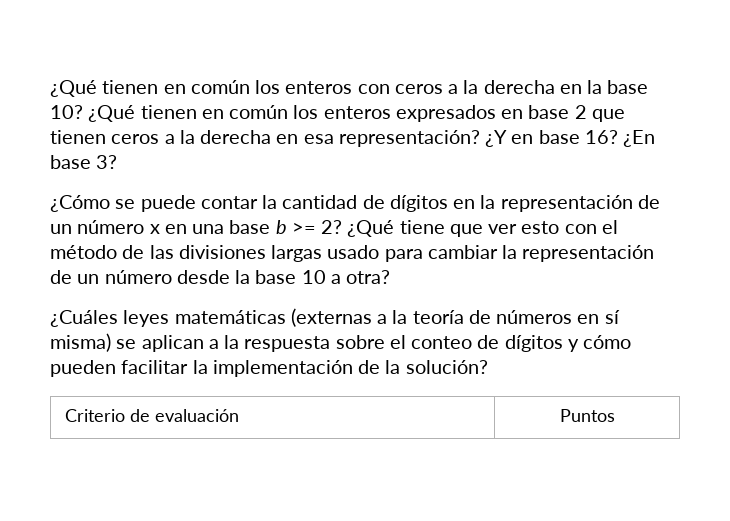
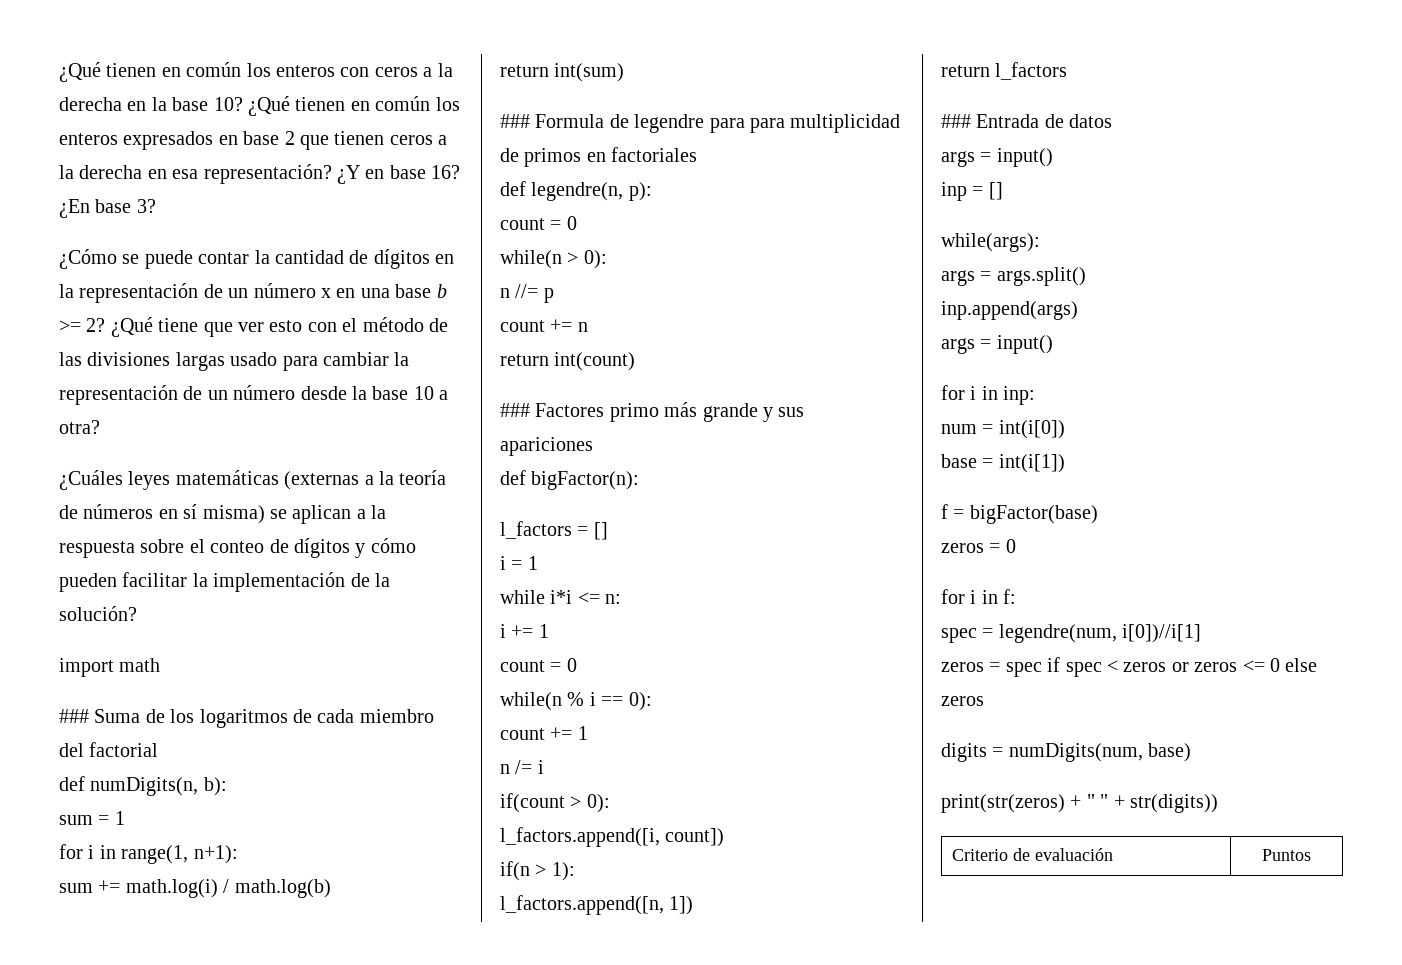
+ import math
+ ### Suma de los logaritmos de cada miembro del factorial
+ def numDigits(n, b):
+ sum = 1
+ for i in range(1, n+1):
+ sum += math.log(i) / math.log(b)
+ return int(sum)
+ ### Formula de legendre para para multiplicidad de primos en factoriales
+ def legendre(n, p):
+ count = 0
+ while(n > 0):
+ n //= p
+ count += n
+ return int(count)
+ ### Factores primo más grande y sus apariciones
+ def bigFactor(n):
+ l_factors = []
+ i = 1
+ while i*i <= n:
+ i += 1
+ count = 0
+ while(n % i == 0):
+ count += 1
+ n /= i
+ if(count > 0):
+ l_factors.append([i, count])
+ if(n > 1):
+ l_factors.append([n, 1])
+ return l_factors
+ ### Entrada de datos
+ args = input()
+ inp = []
+ while(args):
+ args = args.split()
+ inp.append(args)
+ args = input()
+ for i in inp:
+ num = int(i[0])
+ base = int(i[1])
+ f = bigFactor(base)
+ zeros = 0
+ for i in f:
+ spec = legendre(num, i[0])//i[1]
+ zeros = spec if spec < zeros or zeros <= 0 else zeros
+ digits = numDigits(num, base)
+ print(str(zeros) + " " + str(digits))

